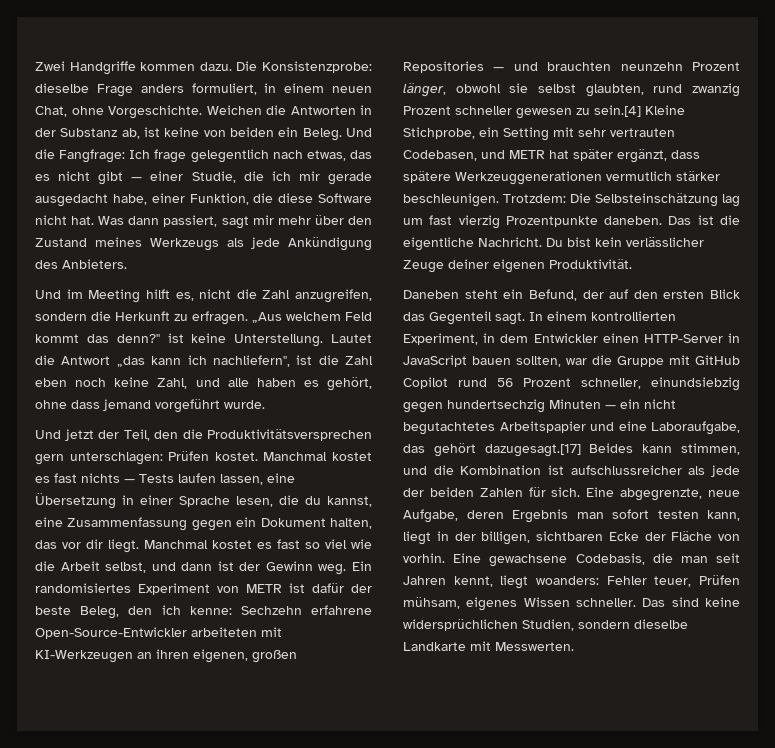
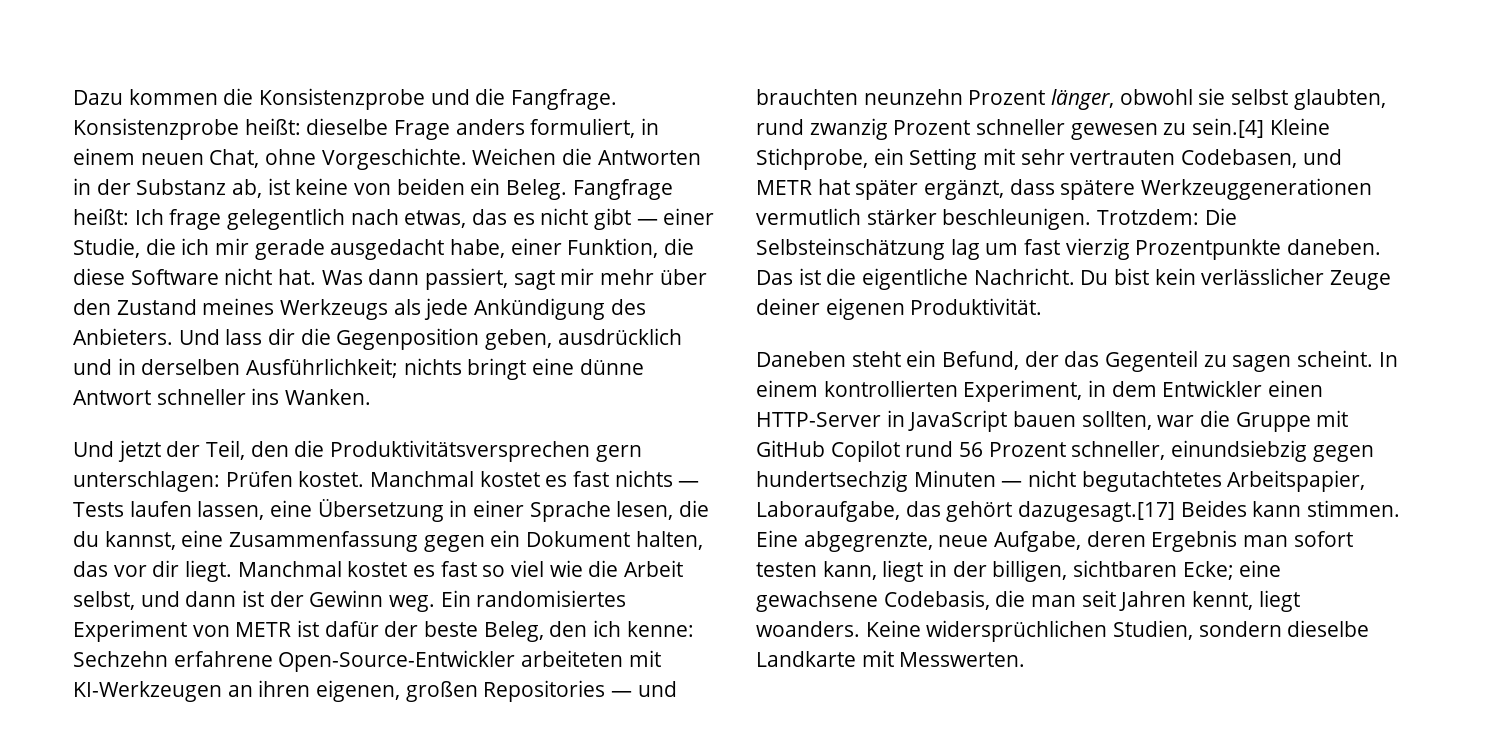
- Zwei Handgriffe kommen dazu. Die Konsistenzprobe: dieselbe Frage anders formuliert, in einem neuen Chat, ohne Vorgeschichte.
+ Dazu kommen die Konsistenzprobe und die Fangfrage. Konsistenzprobe heißt: dieselbe Frage anders formuliert, in einem neuen Chat, ohne Vorgeschichte.
- Und die Fangfrage: Ich frage gelegentlich nach etwas, das es nicht gibt — einer Studie, die ich mir gerade ausgedacht habe, einer Funktion, die diese Software nicht hat.
+ Fangfrage heißt: Ich frage gelegentlich nach etwas, das es nicht gibt — einer Studie, die ich mir gerade ausgedacht habe, einer Funktion, die diese Software nicht hat.
- Was dann passiert, sagt mir mehr über den Zustand meines Werkzeugs als jede Ankündigung des Anbieters.
- Und im Meeting hilft es, nicht die Zahl anzugreifen, sondern die Herkunft zu erfragen. „Aus welchem Feld kommt das denn?" ist keine Unterstellung. Lautet die Antwort „das kann ich nachliefern", ist die Zahl eben noch keine Zahl, und alle haben es gehört, ohne dass jemand vorgeführt wurde.
+ Was dann passiert, sagt mir mehr über den Zustand meines Werkzeugs als jede Ankündigung des Anbieters. Und lass dir die Gegenposition geben, ausdrücklich und in derselben Ausführlichkeit; nichts bringt eine dünne Antwort schneller ins Wanken.
- Daneben steht ein Befund, der auf den ersten Blick das Gegenteil sagt.
+ Daneben steht ein Befund, der das Gegenteil zu sagen scheint.
- In einem kontrollierten Experiment, in dem Entwickler einen HTTP-Server in JavaScript bauen sollten, war die Gruppe mit GitHub Copilot rund 56 Prozent schneller, einundsiebzig gegen hundertsechzig Minuten — ein nicht begutachtetes Arbeitspapier und eine Laboraufgabe, das gehört dazugesagt.[17] Beides kann stimmen, und die Kombination ist aufschlussreicher als jede der beiden Zahlen für sich.
+ In einem kontrollierten Experiment, in dem Entwickler einen HTTP-Server in JavaScript bauen sollten, war die Gruppe mit GitHub Copilot rund 56 Prozent schneller, einundsiebzig gegen hundertsechzig Minuten — nicht begutachtetes Arbeitspapier, Laboraufgabe, das gehört dazugesagt.[17] Beides kann stimmen.
- Eine abgegrenzte, neue Aufgabe, deren Ergebnis man sofort testen kann, liegt in der billigen, sichtbaren Ecke der Fläche von vorhin. Eine gewachsene Codebasis, die man seit Jahren kennt, liegt woanders: Fehler teuer, Prüfen mühsam, eigenes Wissen schneller. Das sind keine widersprüchlichen Studien, sondern dieselbe Landkarte mit Messwerten.
+ Eine abgegrenzte, neue Aufgabe, deren Ergebnis man sofort testen kann, liegt in der billigen, sichtbaren Ecke; eine gewachsene Codebasis, die man seit Jahren kennt, liegt woanders. Keine widersprüchlichen Studien, sondern dieselbe Landkarte mit Messwerten.

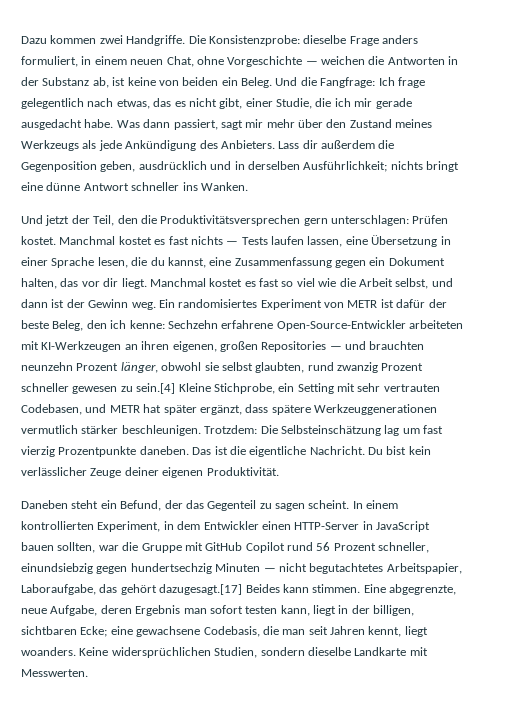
- Dazu kommen die Konsistenzprobe und die Fangfrage. Konsistenzprobe heißt: dieselbe Frage anders formuliert, in einem neuen Chat, ohne Vorgeschichte. Weichen die Antworten in der Substanz ab, ist keine von beiden ein Beleg.
+ Dazu kommen zwei Handgriffe. Die Konsistenzprobe: dieselbe Frage anders formuliert, in einem neuen Chat, ohne Vorgeschichte — weichen die Antworten in der Substanz ab, ist keine von beiden ein Beleg.
- Fangfrage heißt: Ich frage gelegentlich nach etwas, das es nicht gibt — einer Studie, die ich mir gerade ausgedacht habe, einer Funktion, die diese Software nicht hat.
+ Und die Fangfrage: Ich frage gelegentlich nach etwas, das es nicht gibt, einer Studie, die ich mir gerade ausgedacht habe.
- Und lass dir die Gegenposition geben, ausdrücklich und in derselben Ausführlichkeit; nichts bringt eine dünne Antwort schneller ins Wanken.
+ Lass dir außerdem die Gegenposition geben, ausdrücklich und in derselben Ausführlichkeit; nichts bringt eine dünne Antwort schneller ins Wanken.

